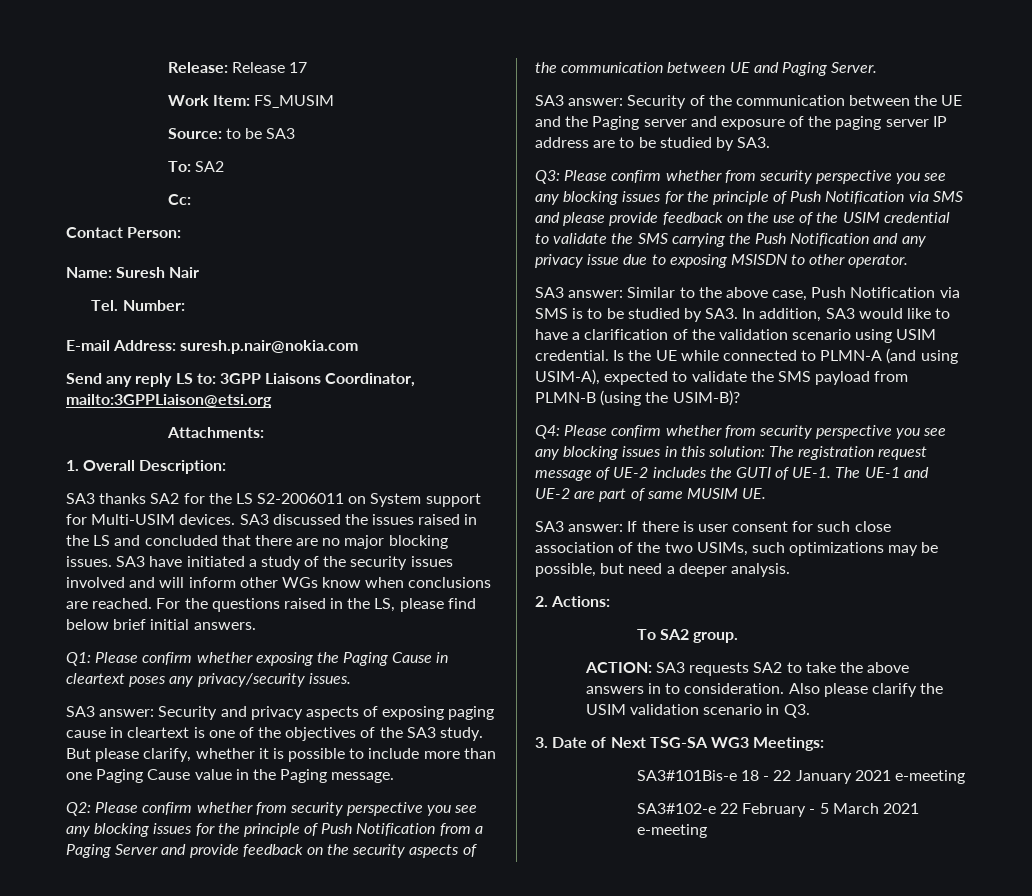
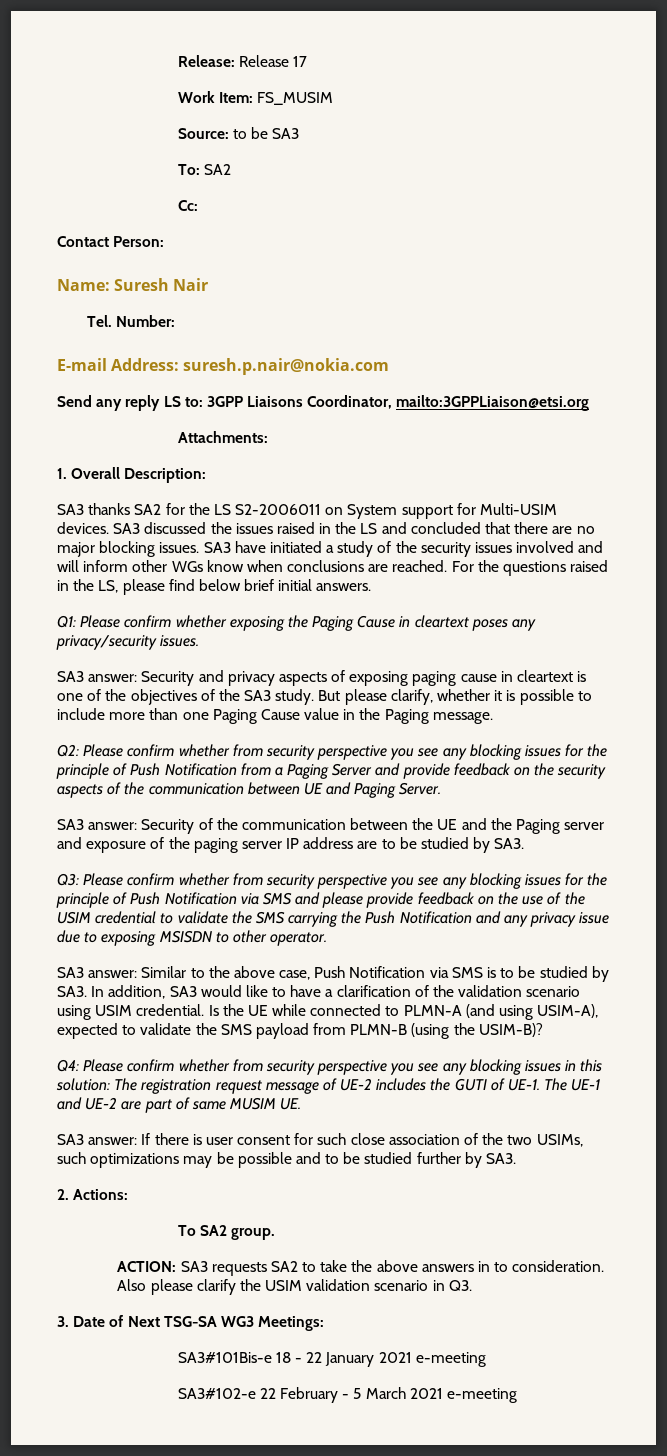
- SA3 answer: If there is user consent for such close association of the two USIMs, such optimizations may be possible, but need a deeper analysis.
+ SA3 answer: If there is user consent for such close association of the two USIMs, such optimizations may be possible and to be studied further by SA3.

